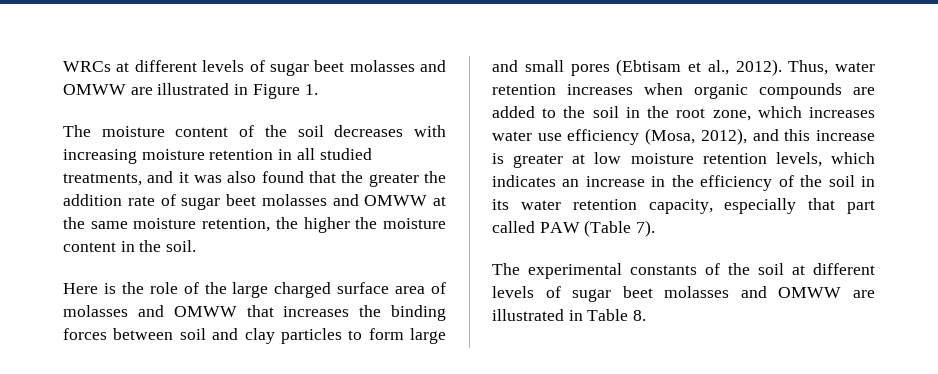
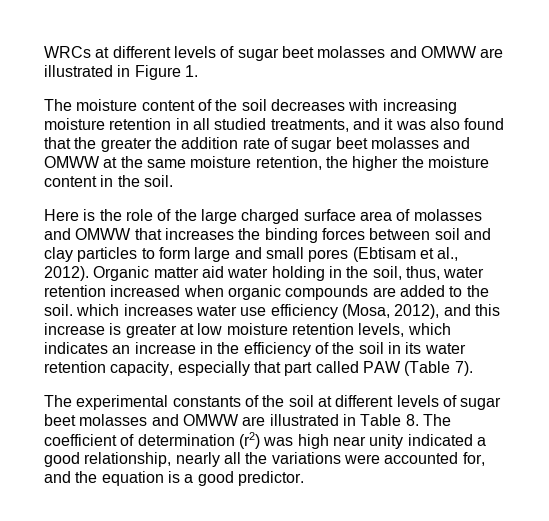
- Thus, water retention increases when organic compounds are added to the soil in the root zone, which increases water use efficiency (Mosa, 2012), and this increase is greater at low moisture retention levels, which indicates an increase in the efficiency of the soil in its water retention capacity, especially that part called PAW (Table 7).
+ Organic matter aid water holding in the soil, thus, water retention increased when organic compounds are added to the soil. which increases water use efficiency (Mosa, 2012), and this increase is greater at low moisture retention levels, which indicates an increase in the efficiency of the soil in its water retention capacity, especially that part called PAW (Table 7).
- The experimental constants of the soil at different levels of sugar beet molasses and OMWW are illustrated in Table 8.
+ The experimental constants of the soil at different levels of sugar beet molasses and OMWW are illustrated in Table 8. The coefficient of determination (r2) was high near unity indicated a good relationship, nearly all the variations were accounted for, and the equation is a good predictor.

